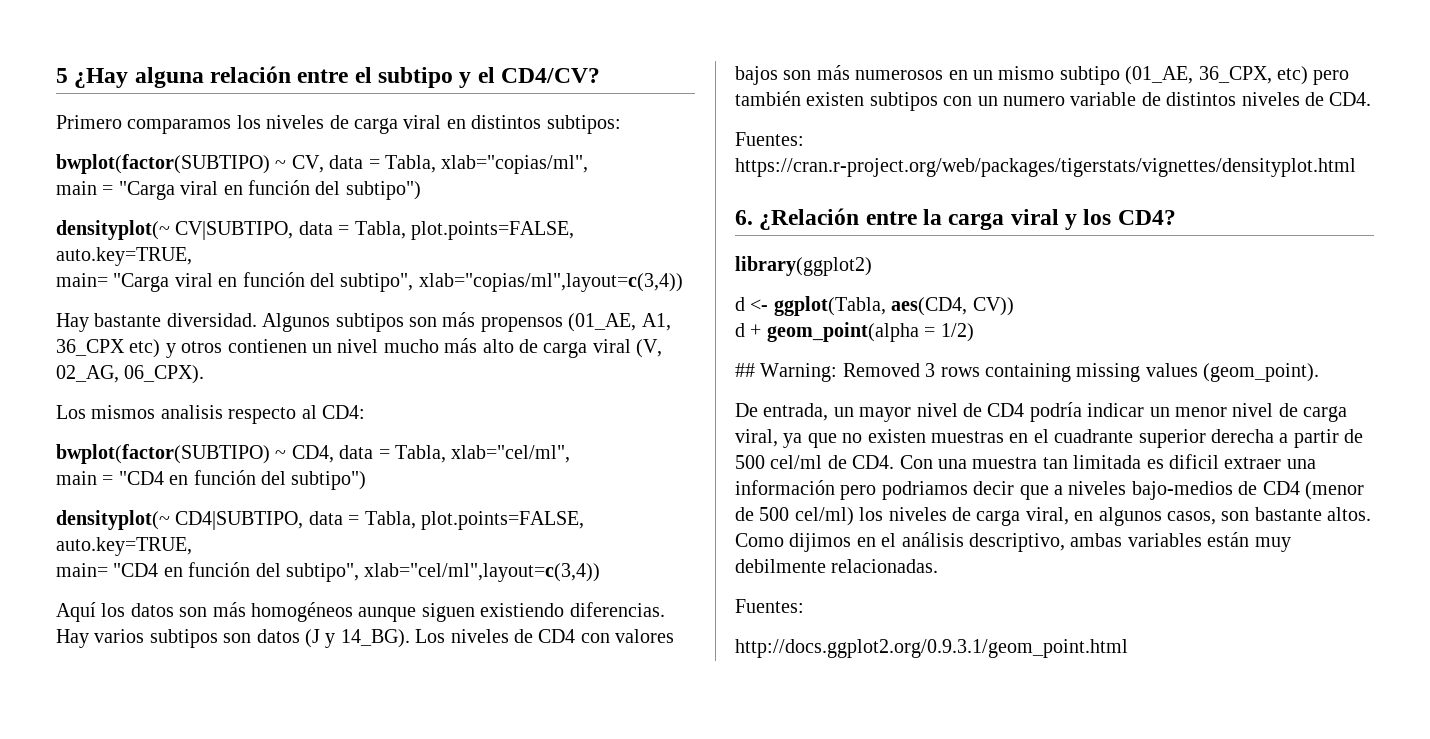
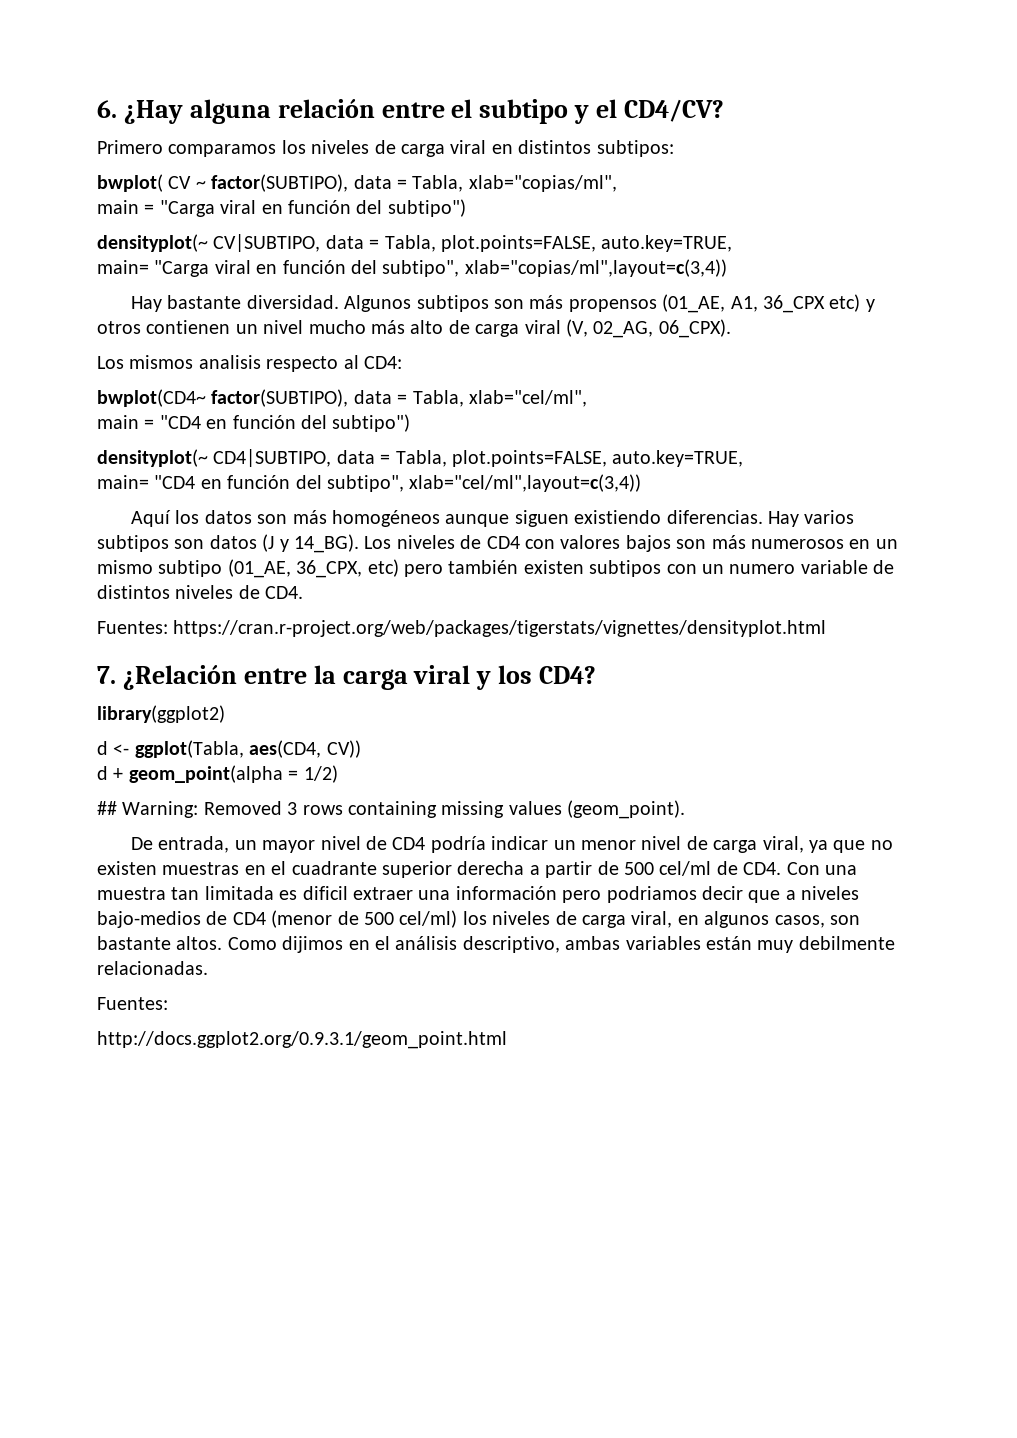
- 5 ¿Hay alguna relación entre el subtipo y el CD4/CV?
+ 6. ¿Hay alguna relación entre el subtipo y el CD4/CV?
- bwplot(factor(SUBTIPO) ~ CV, data = Tabla, xlab="copias/ml",
+ bwplot( CV ~ factor(SUBTIPO), data = Tabla, xlab="copias/ml",
- bwplot(factor(SUBTIPO) ~ CD4, data = Tabla, xlab="cel/ml",
+ bwplot(CD4~ factor(SUBTIPO), data = Tabla, xlab="cel/ml",
- 6. ¿Relación entre la carga viral y los CD4?
+ 7. ¿Relación entre la carga viral y los CD4?

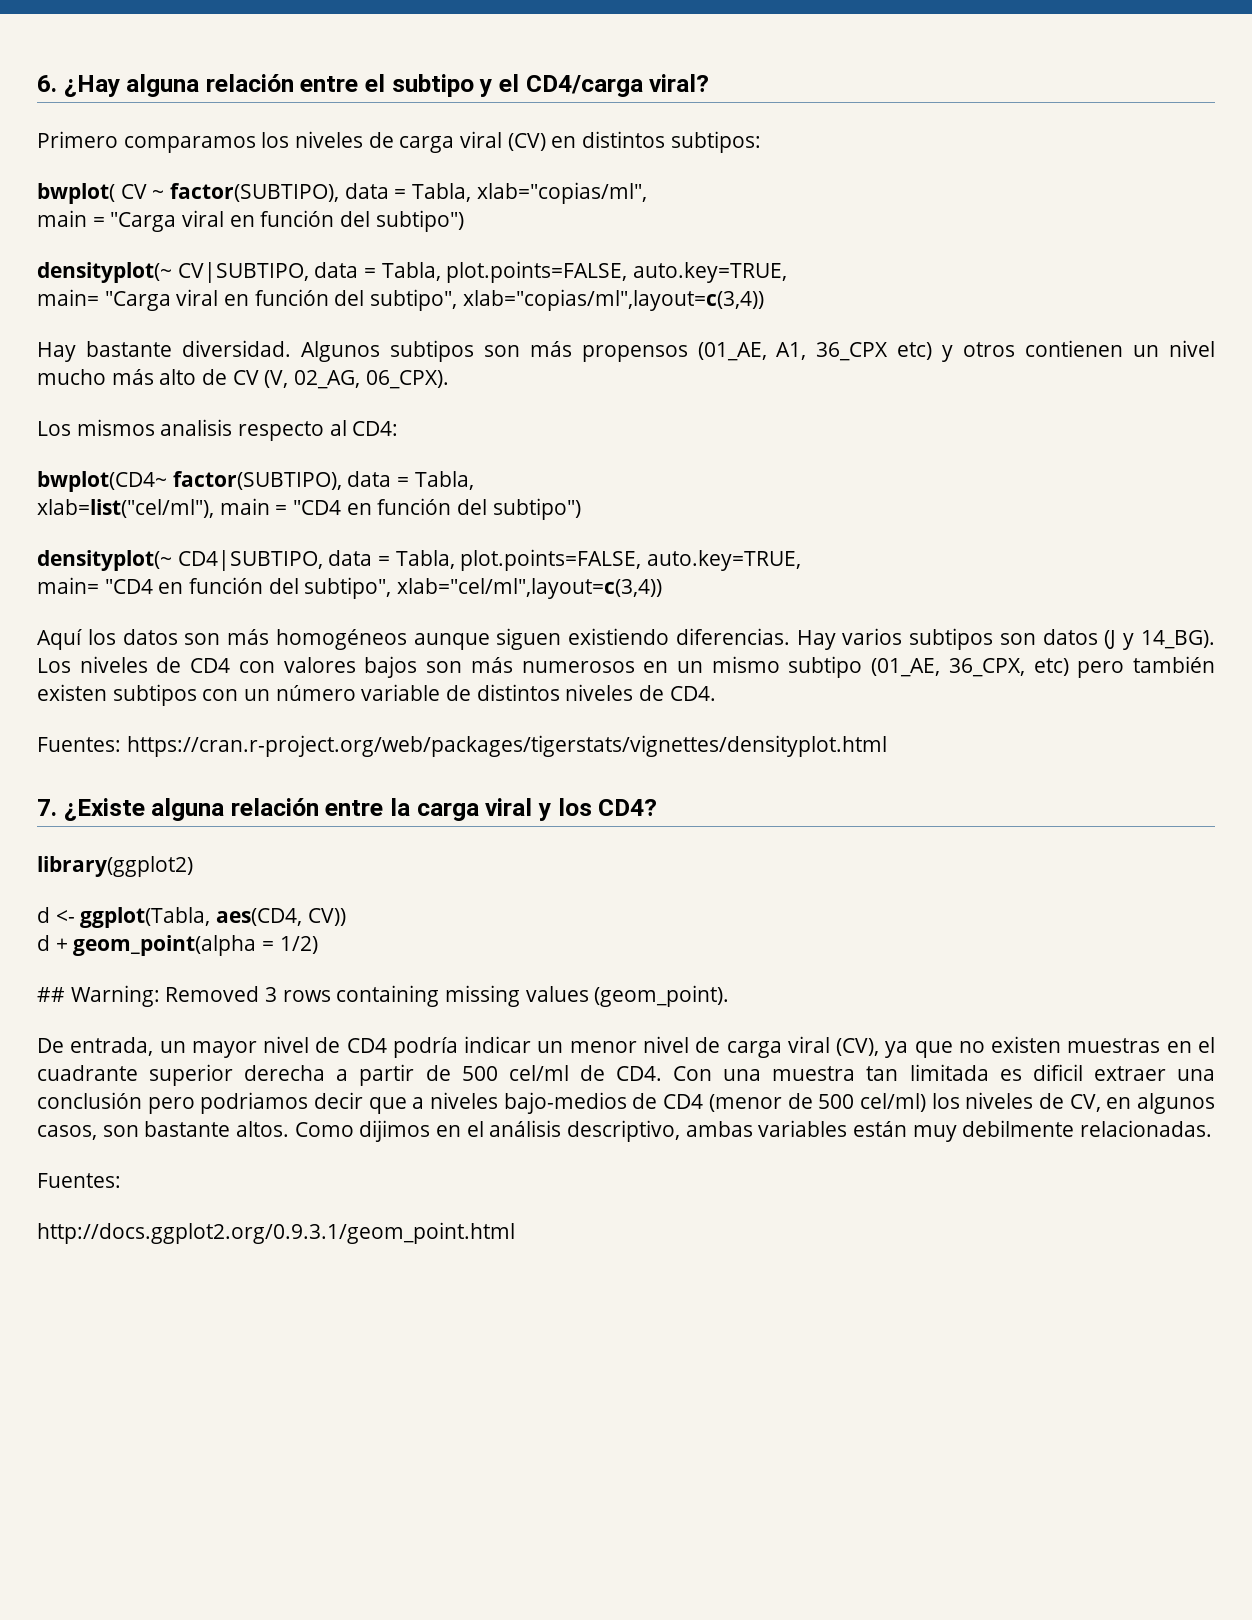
- 6. ¿Hay alguna relación entre el subtipo y el CD4/CV?
+ 6. ¿Hay alguna relación entre el subtipo y el CD4/carga viral?
- Primero comparamos los niveles de carga viral en distintos subtipos:
+ Primero comparamos los niveles de carga viral (CV) en distintos subtipos:
- Algunos subtipos son más propensos (01_AE, A1, 36_CPX etc) y otros contienen un nivel mucho más alto de carga viral (V, 02_AG, 06_CPX).
+ Algunos subtipos son más propensos (01_AE, A1, 36_CPX etc) y otros contienen un nivel mucho más alto de CV (V, 02_AG, 06_CPX).
- bwplot(CD4~ factor(SUBTIPO), data = Tabla, xlab="cel/ml",
- main = "CD4 en función del subtipo")
+ bwplot(CD4~ factor(SUBTIPO), data = Tabla,
+ xlab=list("cel/ml"), main = "CD4 en función del subtipo")
- Los niveles de CD4 con valores bajos son más numerosos en un mismo subtipo (01_AE, 36_CPX, etc) pero también existen subtipos con un numero variable de distintos niveles de CD4.
+ Los niveles de CD4 con valores bajos son más numerosos en un mismo subtipo (01_AE, 36_CPX, etc) pero también existen subtipos con un número variable de distintos niveles de CD4.
- 7. ¿Relación entre la carga viral y los CD4?
+ 7. ¿Existe alguna relación entre la carga viral y los CD4?
- De entrada, un mayor nivel de CD4 podría indicar un menor nivel de carga viral, ya que no existen muestras en el cuadrante superior derecha a partir de 500 cel/ml de CD4. Con una muestra tan limitada es dificil extraer una información pero podriamos decir que a niveles bajo-medios de CD4 (menor de 500 cel/ml) los niveles de carga viral, en algunos casos, son bastante altos.
+ De entrada, un mayor nivel de CD4 podría indicar un menor nivel de carga viral (CV), ya que no existen muestras en el cuadrante superior derecha a partir de 500 cel/ml de CD4. Con una muestra tan limitada es dificil extraer una conclusión pero podriamos decir que a niveles bajo-medios de CD4 (menor de 500 cel/ml) los niveles de CV, en algunos casos, son bastante altos.

